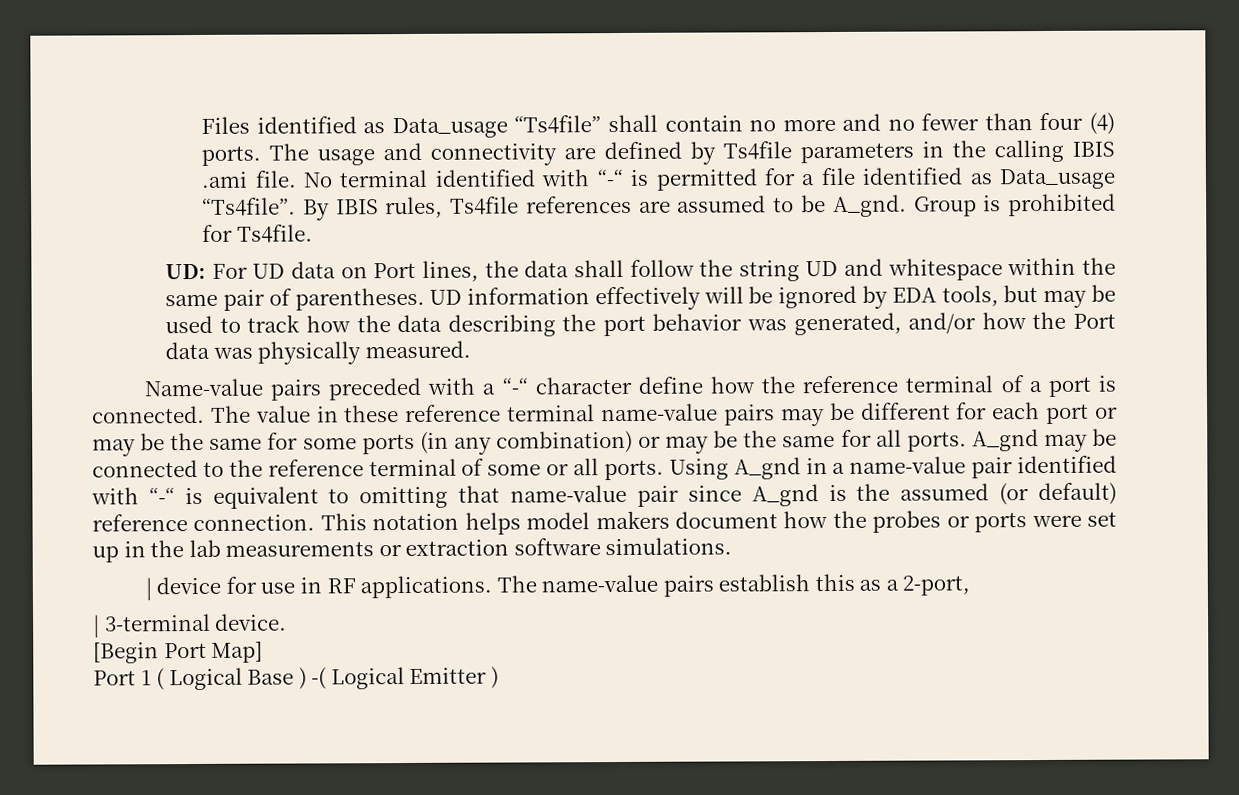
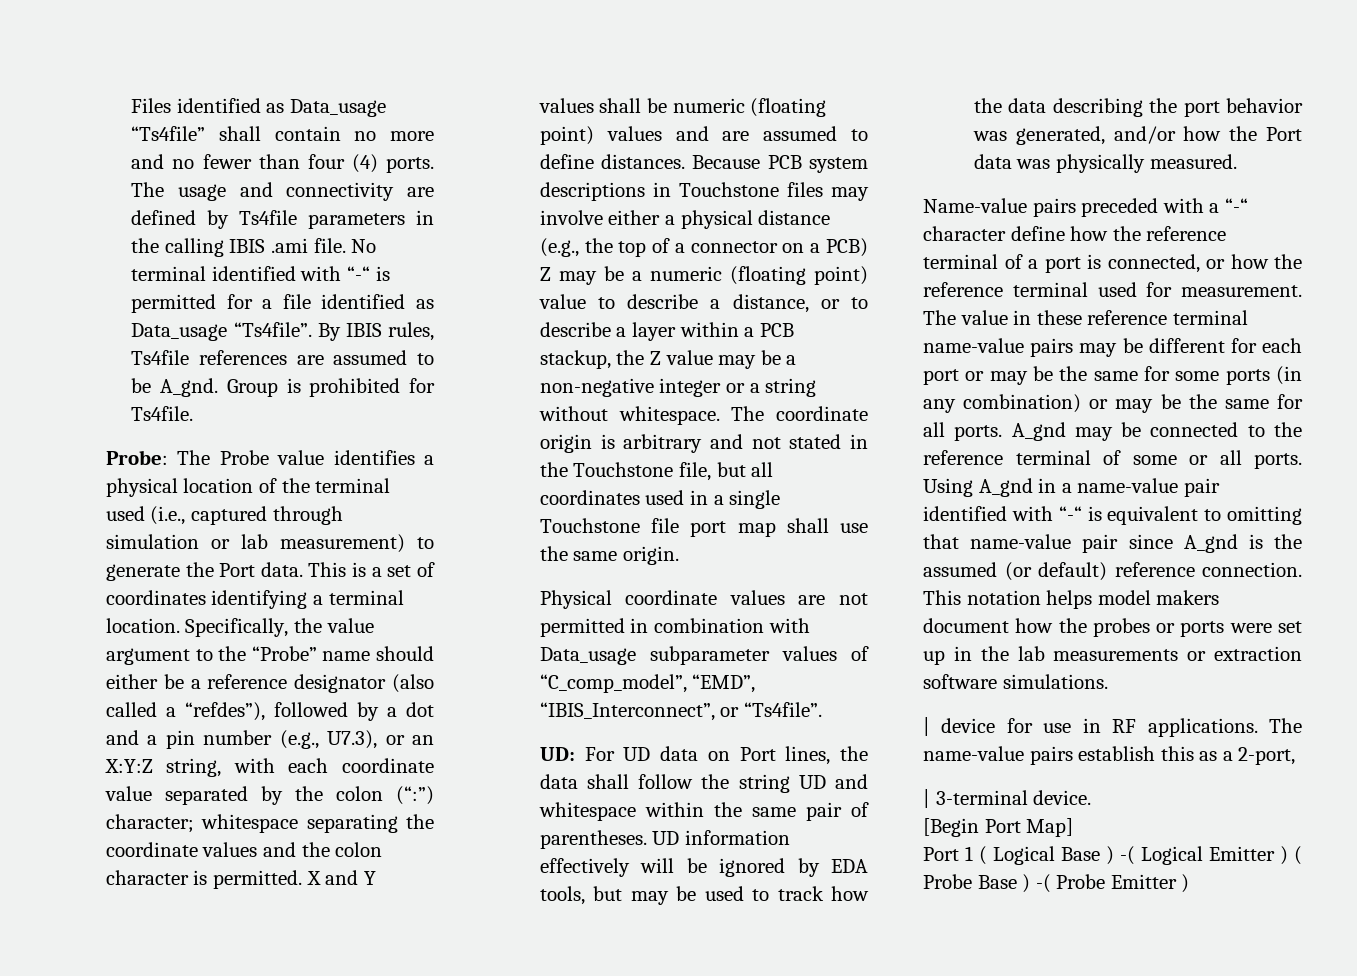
+ Probe: The Probe value identifies a physical location of the terminal used (i.e., captured through simulation or lab measurement) to generate the Port data. This is a set of coordinates identifying a terminal location. Specifically, the value argument to the “Probe” name should either be a reference designator (also called a “refdes”), followed by a dot and a pin number (e.g., U7.3), or an X:Y:Z string, with each coordinate value separated by the colon (“:”) character; whitespace separating the coordinate values and the colon character is permitted. X and Y values shall be numeric (floating point) values and are assumed to define distances. Because PCB system descriptions in Touchstone files may involve either a physical distance (e.g., the top of a connector on a PCB) Z may be a numeric (floating point) value to describe a distance, or to describe a layer within a PCB stackup, the Z value may be a non-negative integer or a string without whitespace. The coordinate origin is arbitrary and not stated in the Touchstone file, but all coordinates used in a single Touchstone file port map shall use the same origin.
+ Physical coordinate values are not permitted in combination with Data_usage subparameter values of “C_comp_model”, “EMD”, “IBIS_Interconnect”, or “Ts4file”.
- Name-value pairs preceded with a “-“ character define how the reference terminal of a port is connected.
+ Name-value pairs preceded with a “-“ character define how the reference terminal of a port is connected, or how the reference terminal used for measurement.
- Port 1 ( Logical Base ) -( Logical Emitter )
+ Port 1 ( Logical Base ) -( Logical Emitter ) ( Probe Base ) -( Probe Emitter )

